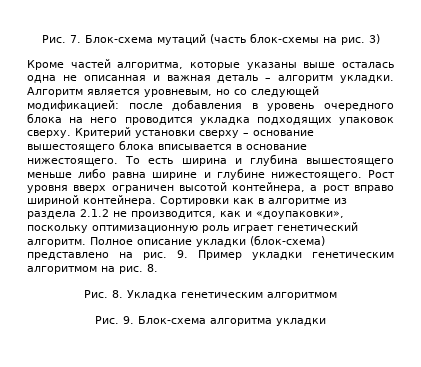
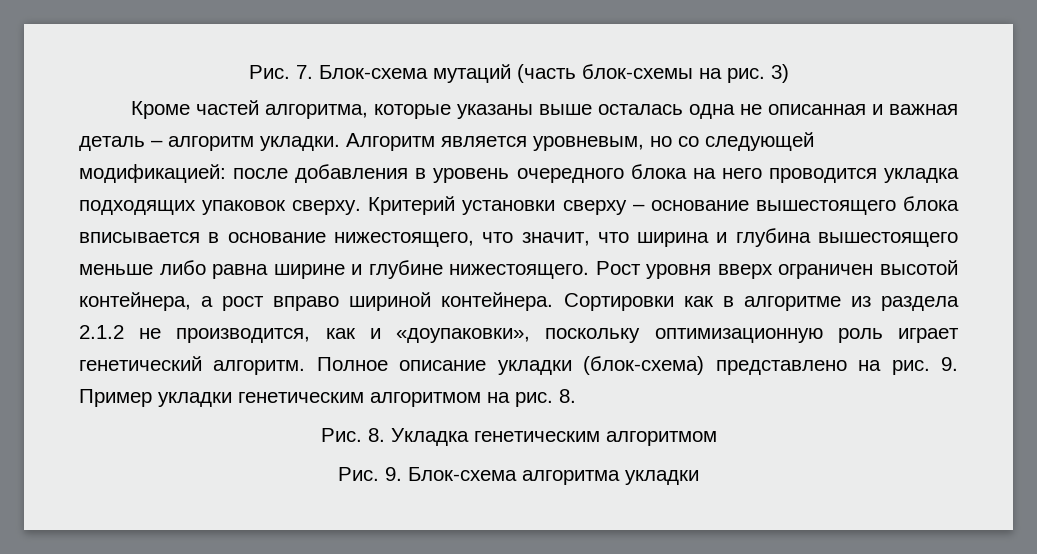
- Критерий установки сверху – основание вышестоящего блока вписывается в основание нижестоящего. То есть ширина и глубина вышестоящего меньше либо равна ширине и глубине нижестоящего.
+ Критерий установки сверху – основание вышестоящего блока вписывается в основание нижестоящего, что значит, что ширина и глубина вышестоящего меньше либо равна ширине и глубине нижестоящего.

